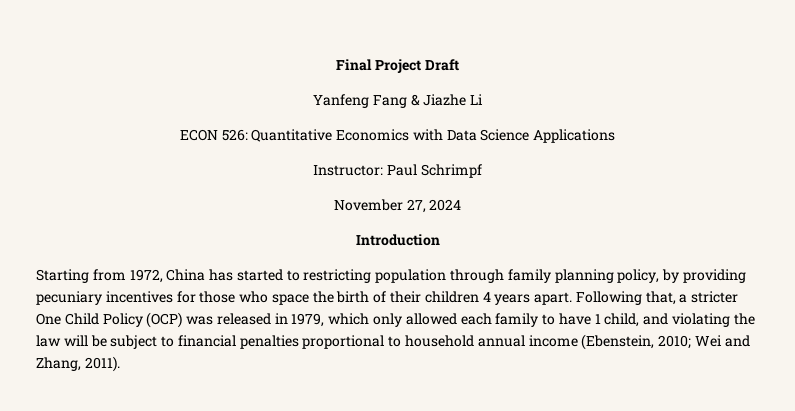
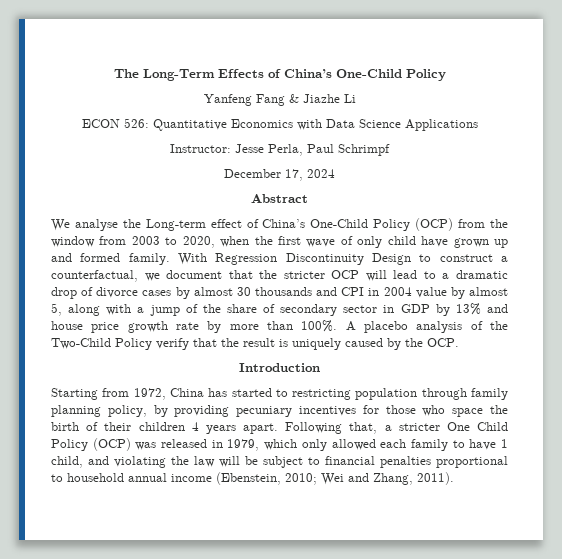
- Final Project Draft
+ The Long-Term Effects of China’s One-Child Policy
- Instructor: Paul Schrimpf
+ Instructor: Jesse Perla, Paul Schrimpf
- November 27, 2024
+ December 17, 2024
+ Abstract
+ We analyse the Long-term effect of China’s One-Child Policy (OCP) from the window from 2003 to 2020, when the first wave of only child have grown up and formed family. With Regression Discontinuity Design to construct a counterfactual, we document that the stricter OCP will lead to a dramatic drop of divorce cases by almost 30 thousands and CPI in 2004 value by almost 5, along with a jump of the share of secondary sector in GDP by 13% and house price growth rate by more than 100%. A placebo analysis of the Two-Child Policy verify that the result is uniquely caused by the OCP.

